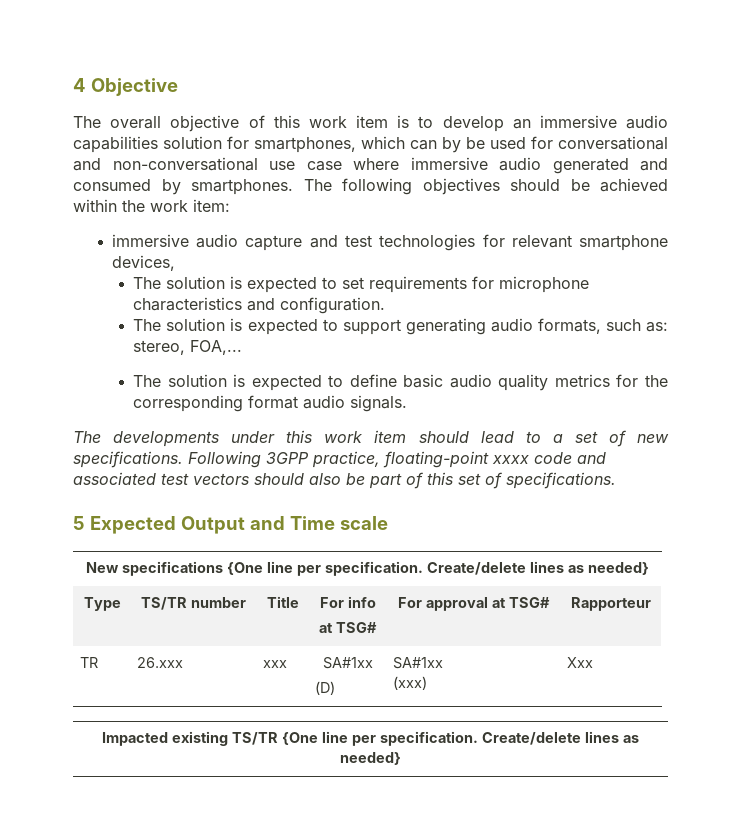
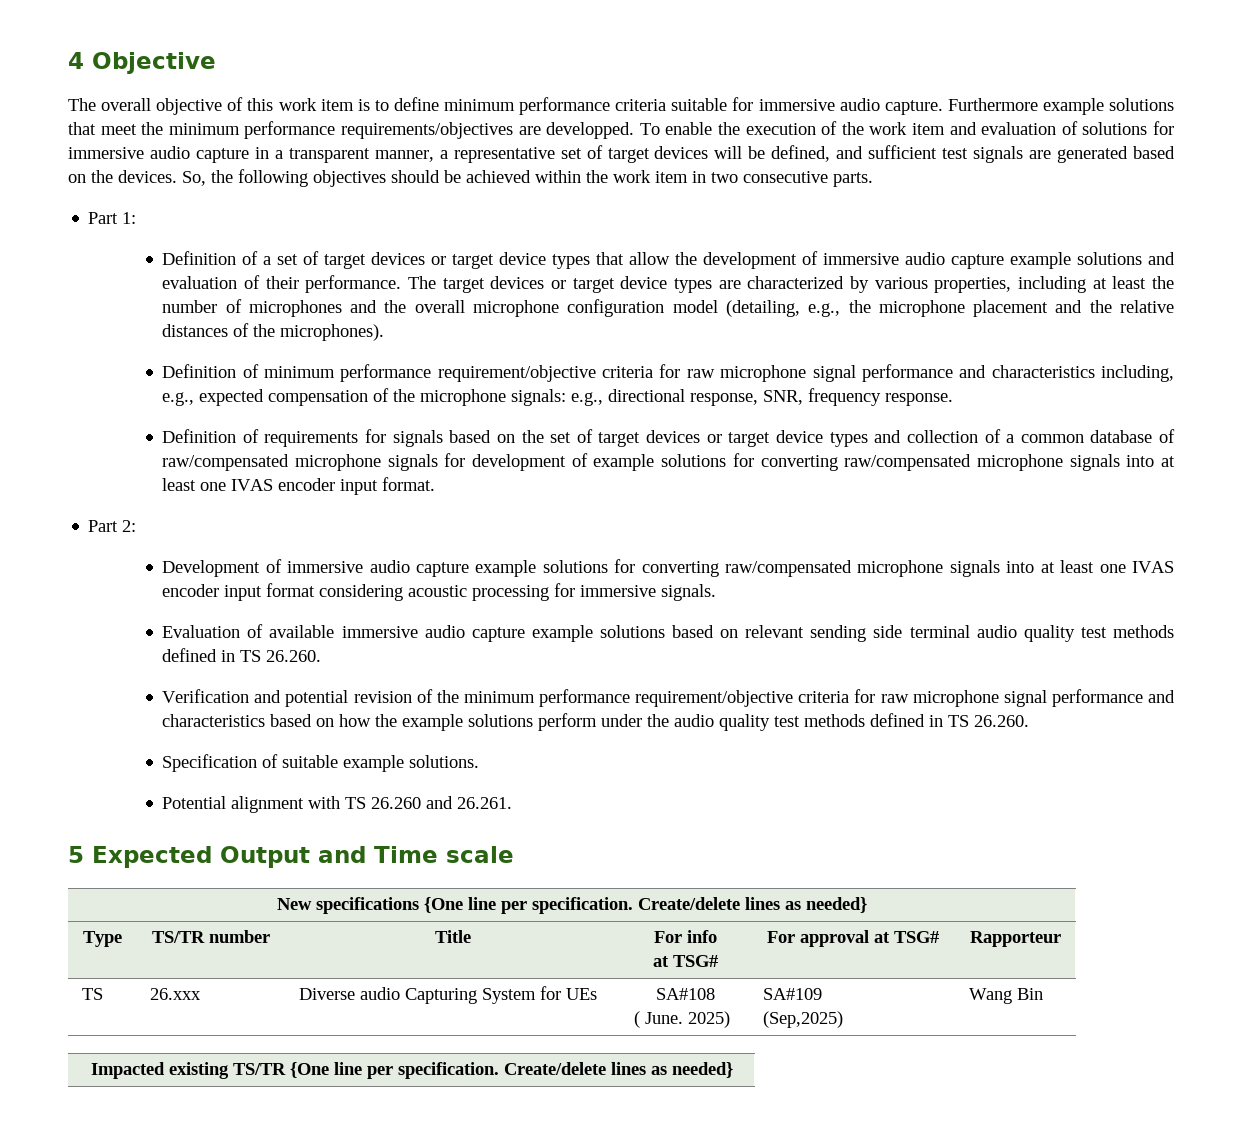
- The overall objective of this work item is to develop an immersive audio capabilities solution for smartphones, which can by be used for conversational and non-conversational use case where immersive audio generated and consumed by smartphones. The following objectives should be achieved within the work item:
- immersive audio capture and test technologies for relevant smartphone devices,
- The solution is expected to set requirements for microphone characteristics and configuration.
- The solution is expected to support generating audio formats, such as: stereo, FOA,...
- The solution is expected to define basic audio quality metrics for the corresponding format audio signals.
- The developments under this work item should lead to a set of new specifications. Following 3GPP practice, floating-point xxxx code and associated test vectors should also be part of this set of specifications.
+ The overall objective of this work item is to define minimum performance criteria suitable for immersive audio capture. Furthermore example solutions that meet the minimum performance requirements/objectives are developped. To enable the execution of the work item and evaluation of solutions for immersive audio capture in a transparent manner, a representative set of target devices will be defined, and sufficient test signals are generated based on the devices. So, the following objectives should be achieved within the work item in two consecutive parts.
+ Part 1:
+ Definition of a set of target devices or target device types that allow the development of immersive audio capture example solutions and evaluation of their performance. The target devices or target device types are characterized by various properties, including at least the number of microphones and the overall microphone configuration model (detailing, e.g., the microphone placement and the relative distances of the microphones).
+ Definition of minimum performance requirement/objective criteria for raw microphone signal performance and characteristics including, e.g., expected compensation of the microphone signals: e.g., directional response, SNR, frequency response.
+ Definition of requirements for signals based on the set of target devices or target device types and collection of a common database of raw/compensated microphone signals for development of example solutions for converting raw/compensated microphone signals into at least one IVAS encoder input format.
+ Part 2:
+ Development of immersive audio capture example solutions for converting raw/compensated microphone signals into at least one IVAS encoder input format considering acoustic processing for immersive signals.
+ Evaluation of available immersive audio capture example solutions based on relevant sending side terminal audio quality test methods defined in TS 26.260.
+ Verification and potential revision of the minimum performance requirement/objective criteria for raw microphone signal performance and characteristics based on how the example solutions perform under the audio quality test methods defined in TS 26.260.
+ Specification of suitable example solutions.
+ Potential alignment with TS 26.260 and 26.261.
- TR | 26.xxx | xxx | SA#1xx
- (D) | SA#1xx
- (xxx) | Xxx
+ TS | 26.xxx | Diverse audio Capturing System for UEs | SA#108
+ ( June. 2025) | SA#109
+ (Sep,2025) | Wang Bin

